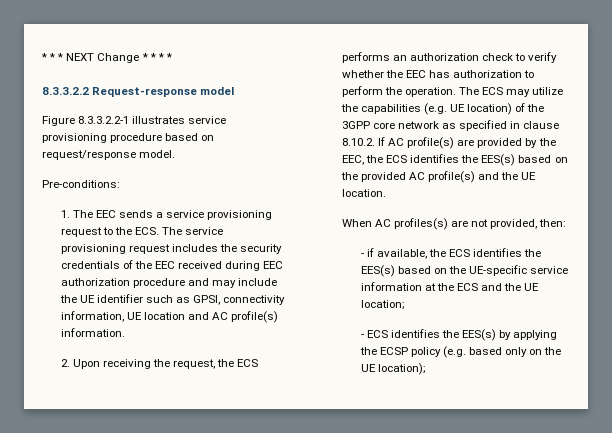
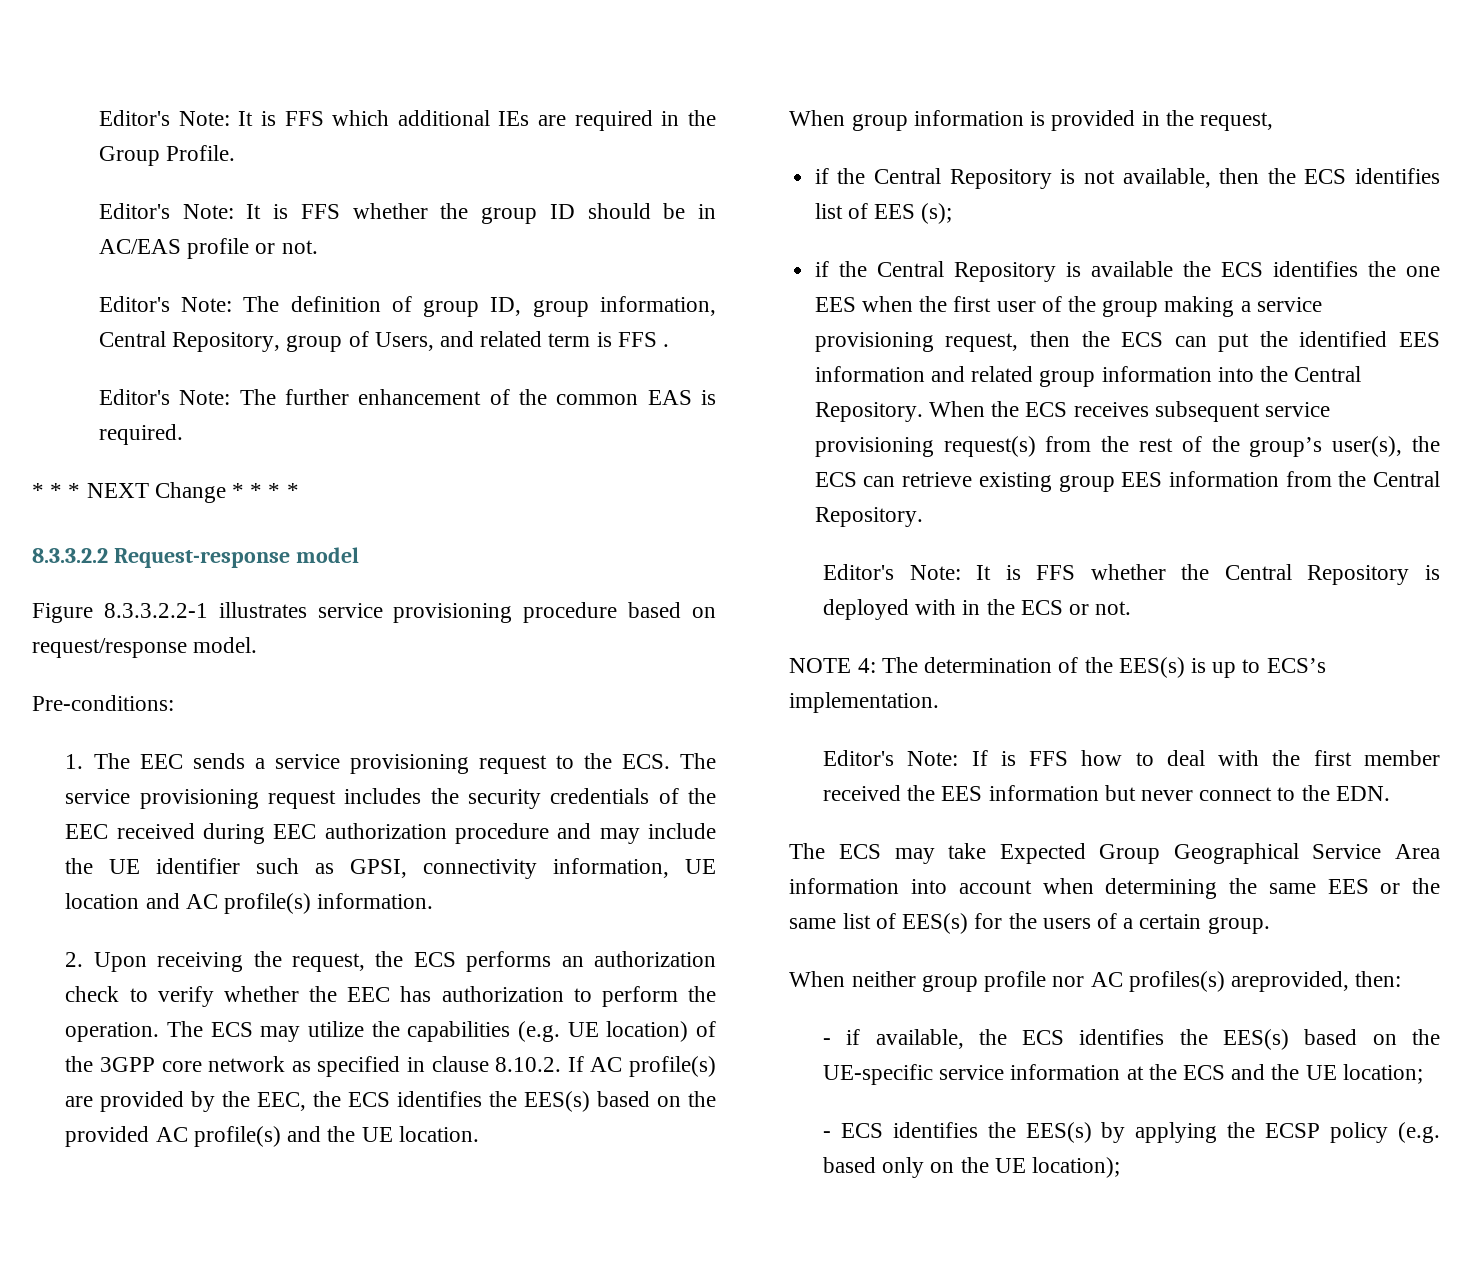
+ Editor's Note: It is FFS which additional IEs are required in the Group Profile.
+ Editor's Note: It is FFS whether the group ID should be in AC/EAS profile or not.
+ Editor's Note: The definition of group ID, group information, Central Repository, group of Users, and related term is FFS .
+ Editor's Note: The further enhancement of the common EAS is required.
- When AC profiles(s) are not provided, then:
+ When group information is provided in the request,
+ if the Central Repository is not available, then the ECS identifies list of EES (s);
+ if the Central Repository is available the ECS identifies the one EES when the first user of the group making a service provisioning request, then the ECS can put the identified EES information and related group information into the Central Repository. When the ECS receives subsequent service provisioning request(s) from the rest of the group’s user(s), the ECS can retrieve existing group EES information from the Central Repository.
+ Editor's Note: It is FFS whether the Central Repository is deployed with in the ECS or not.
+ NOTE 4: The determination of the EES(s) is up to ECS’s implementation.
+ Editor's Note: If is FFS how to deal with the first member received the EES information but never connect to the EDN.
+ The ECS may take Expected Group Geographical Service Area information into account when determining the same EES or the same list of EES(s) for the users of a certain group.
+ When neither group profile nor AC profiles(s) areprovided, then:

